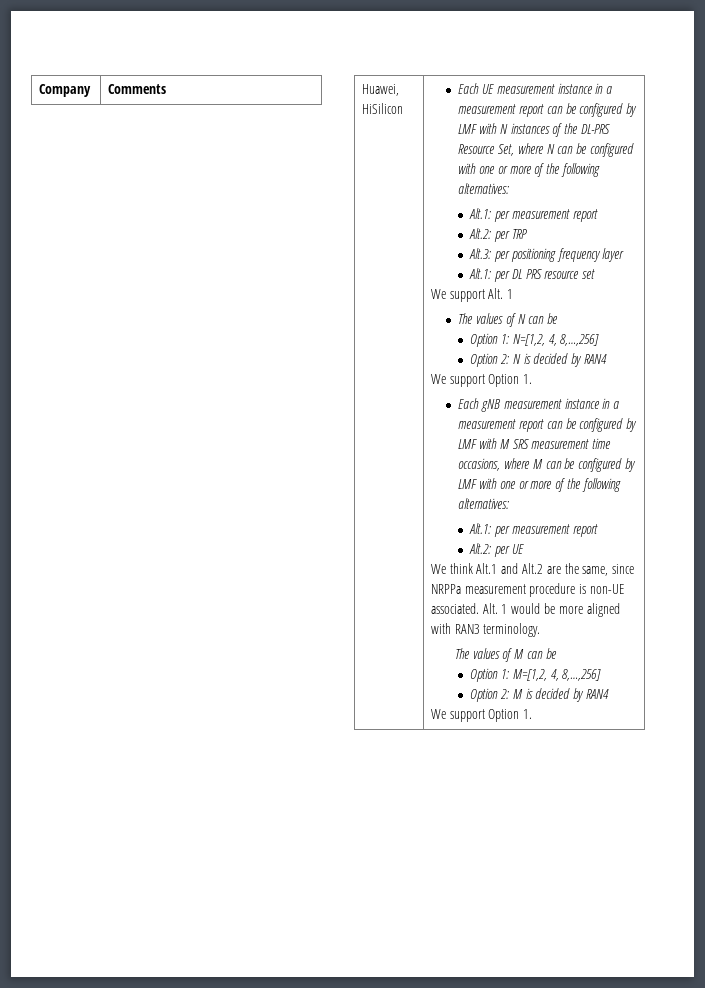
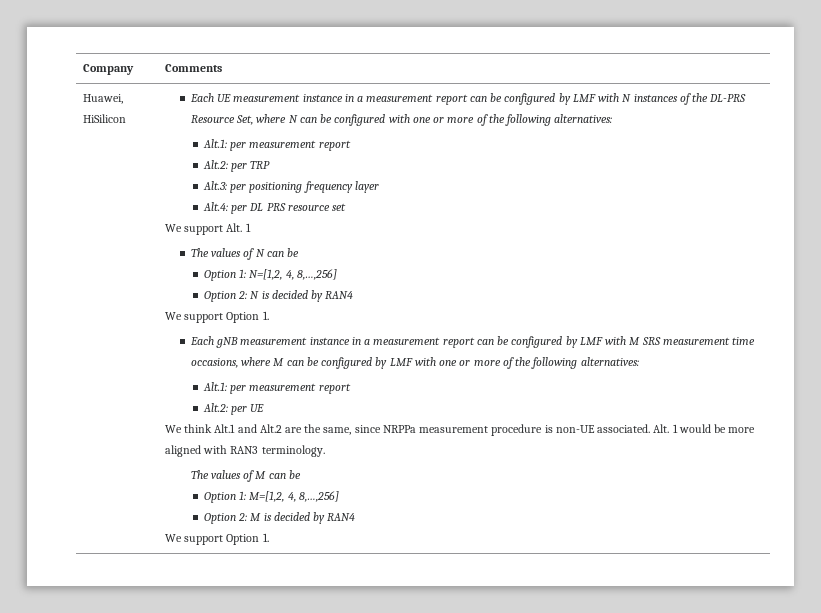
- Alt.1: per DL PRS resource set
+ Alt.4: per DL PRS resource set

